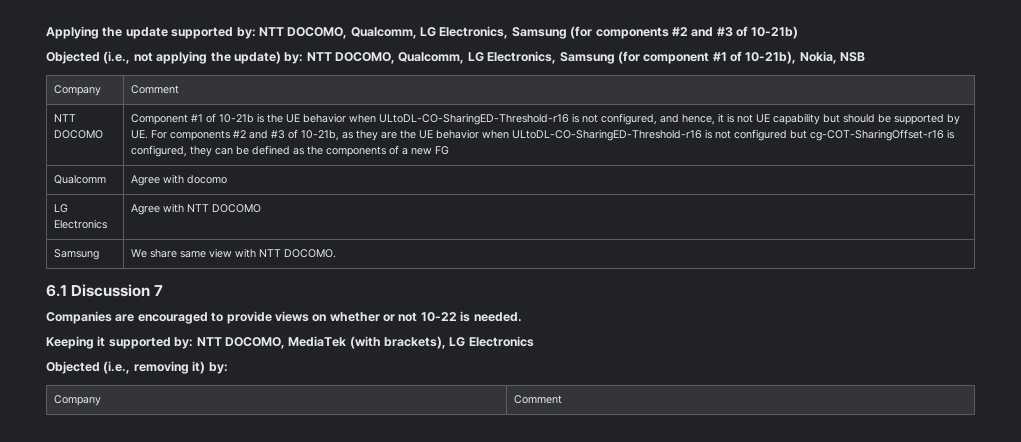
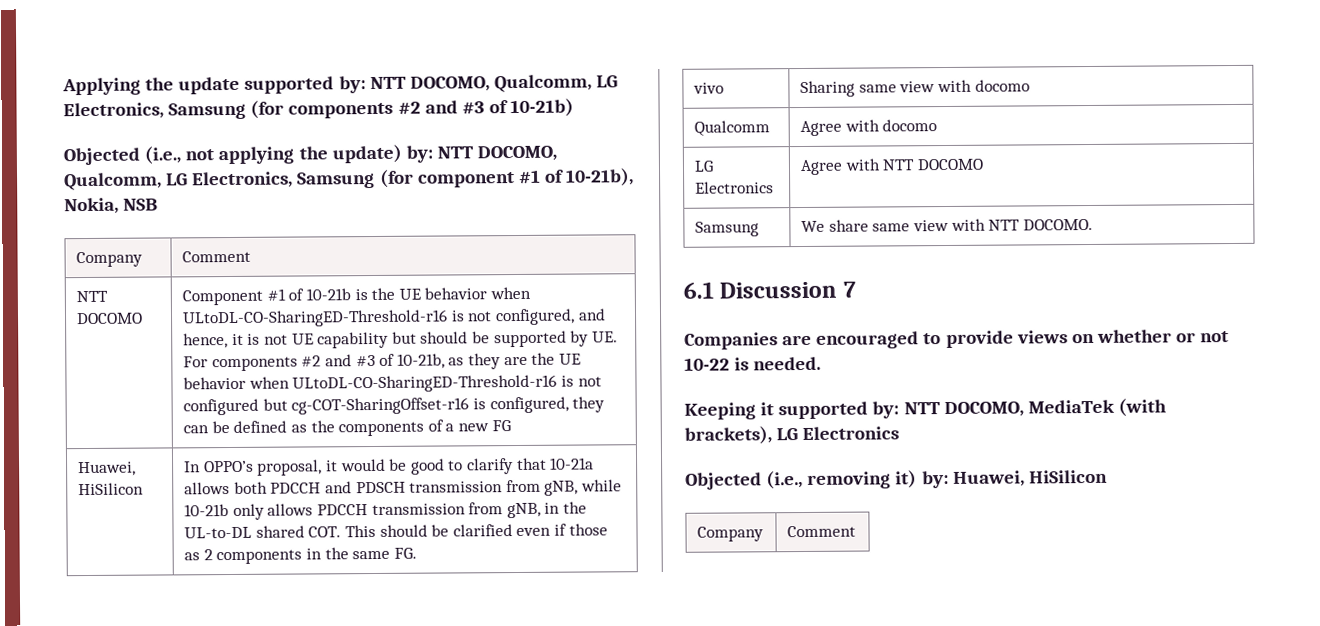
+ Huawei, HiSilicon | In OPPO’s proposal, it would be good to clarify that 10-21a allows both PDCCH and PDSCH transmission from gNB, while 10-21b only allows PDCCH transmission from gNB, in the UL-to-DL shared COT. This should be clarified even if those as 2 components in the same FG.
+ vivo | Sharing same view with docomo
- Objected (i.e., removing it) by:
+ Objected (i.e., removing it) by: Huawei, HiSilicon

